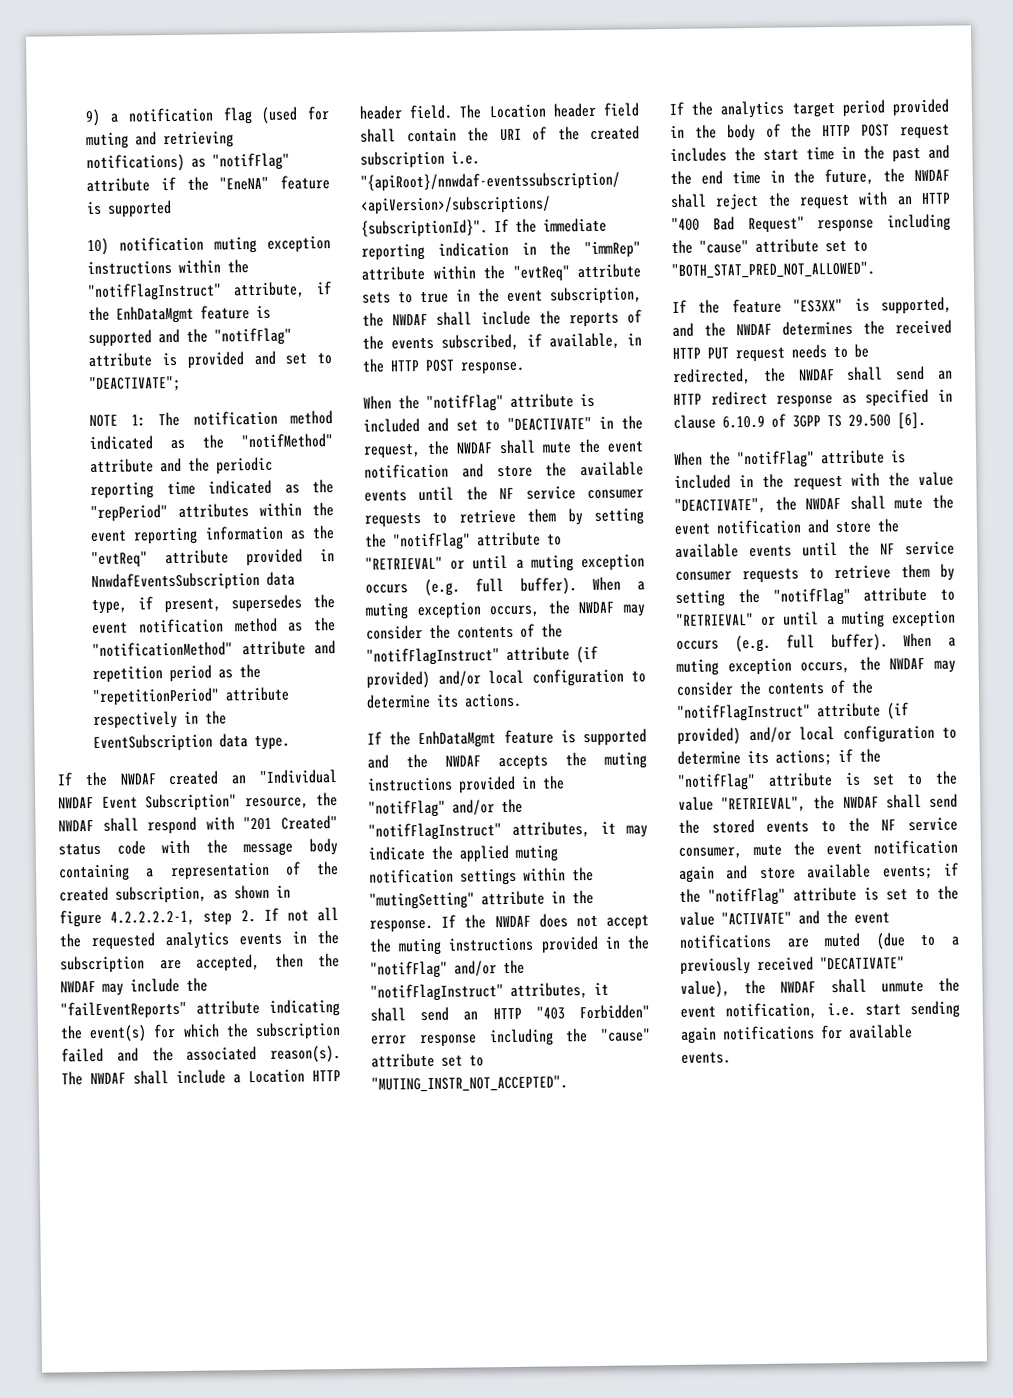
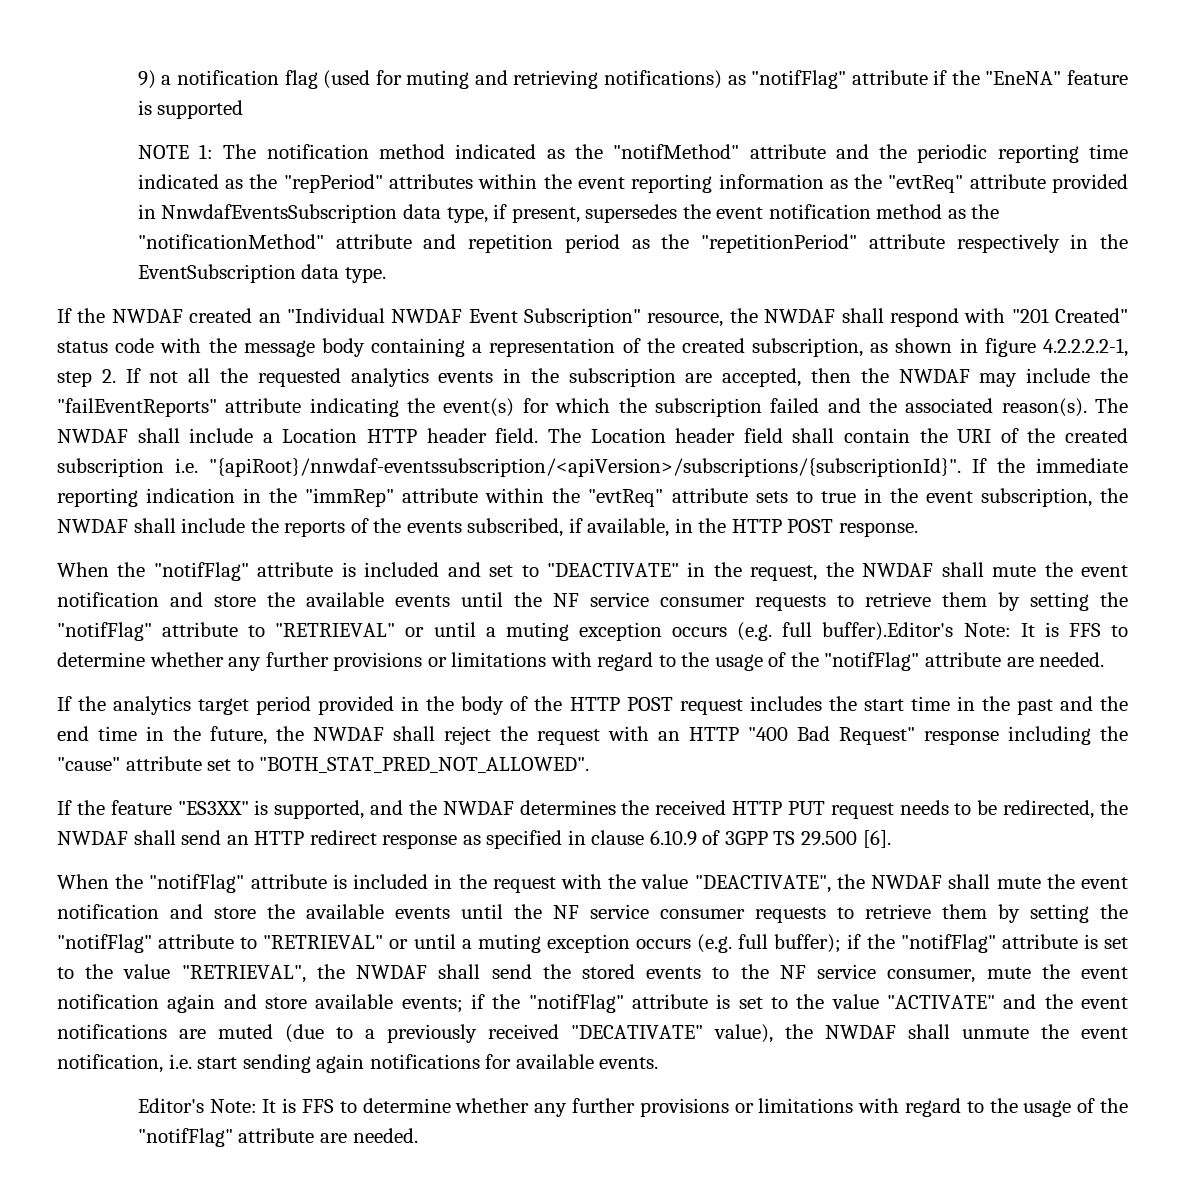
- 10) notification muting exception instructions within the "notifFlagInstruct" attribute, if the EnhDataMgmt feature is supported and the "notifFlag" attribute is provided and set to "DEACTIVATE";
- When the "notifFlag" attribute is included and set to "DEACTIVATE" in the request, the NWDAF shall mute the event notification and store the available events until the NF service consumer requests to retrieve them by setting the "notifFlag" attribute to "RETRIEVAL" or until a muting exception occurs (e.g. full buffer). When a muting exception occurs, the NWDAF may consider the contents of the "notifFlagInstruct" attribute (if provided) and/or local configuration to determine its actions.
- If the EnhDataMgmt feature is supported and the NWDAF accepts the muting instructions provided in the "notifFlag" and/or the "notifFlagInstruct" attributes, it may indicate the applied muting notification settings within the "mutingSetting" attribute in the response. If the NWDAF does not accept the muting instructions provided in the "notifFlag" and/or the "notifFlagInstruct" attributes, it shall send an HTTP "403 Forbidden" error response including the "cause" attribute set to "MUTING_INSTR_NOT_ACCEPTED".
+ When the "notifFlag" attribute is included and set to "DEACTIVATE" in the request, the NWDAF shall mute the event notification and store the available events until the NF service consumer requests to retrieve them by setting the "notifFlag" attribute to "RETRIEVAL" or until a muting exception occurs (e.g. full buffer).Editor's Note: It is FFS to determine whether any further provisions or limitations with regard to the usage of the "notifFlag" attribute are needed.
- When the "notifFlag" attribute is included in the request with the value "DEACTIVATE", the NWDAF shall mute the event notification and store the available events until the NF service consumer requests to retrieve them by setting the "notifFlag" attribute to "RETRIEVAL" or until a muting exception occurs (e.g. full buffer). When a muting exception occurs, the NWDAF may consider the contents of the "notifFlagInstruct" attribute (if provided) and/or local configuration to determine its actions;
+ When the "notifFlag" attribute is included in the request with the value "DEACTIVATE", the NWDAF shall mute the event notification and store the available events until the NF service consumer requests to retrieve them by setting the "notifFlag" attribute to "RETRIEVAL" or until a muting exception occurs (e.g. full buffer);
+ Editor's Note: It is FFS to determine whether any further provisions or limitations with regard to the usage of the "notifFlag" attribute are needed.

